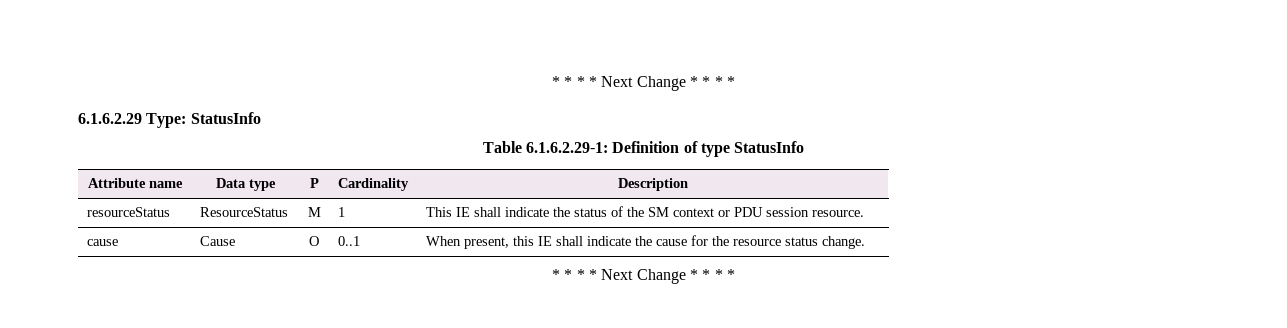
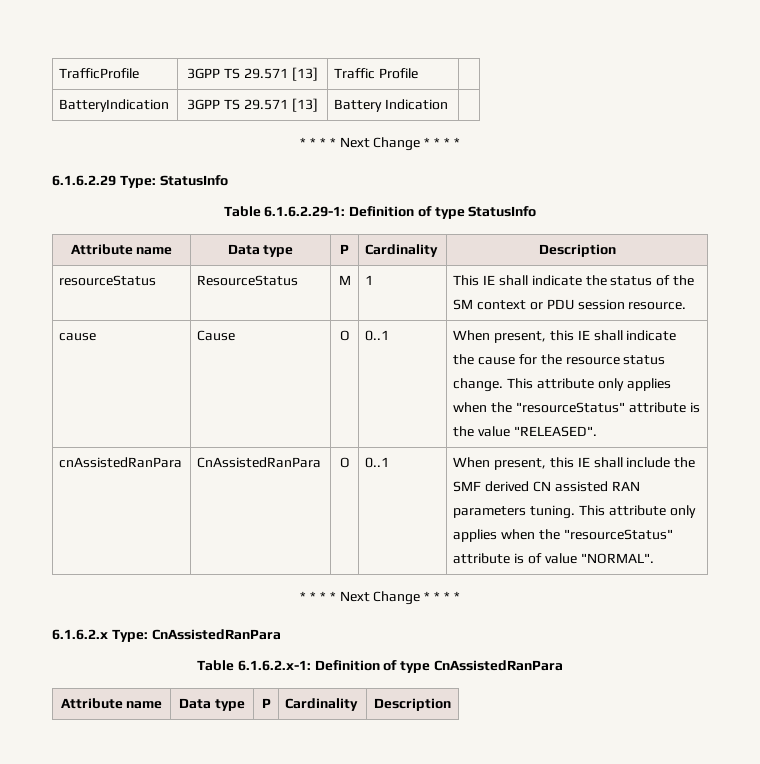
+ TrafficProfile | 3GPP TS 29.571 [13] | Traffic Profile |
+ BatteryIndication | 3GPP TS 29.571 [13] | Battery Indication |
- cause | Cause | O | 0..1 | When present, this IE shall indicate the cause for the resource status change.
+ cause | Cause | O | 0..1 | When present, this IE shall indicate the cause for the resource status change. This attribute only applies when the "resourceStatus" attribute is the value "RELEASED".
+ cnAssistedRanPara | CnAssistedRanPara | O | 0..1 | When present, this IE shall include the SMF derived CN assisted RAN parameters tuning. This attribute only applies when the "resourceStatus" attribute is of value "NORMAL".
+ 6.1.6.2.x Type: CnAssistedRanPara
+ Table 6.1.6.2.x-1: Definition of type CnAssistedRanPara
+ Attribute name | Data type | P | Cardinality | Description

